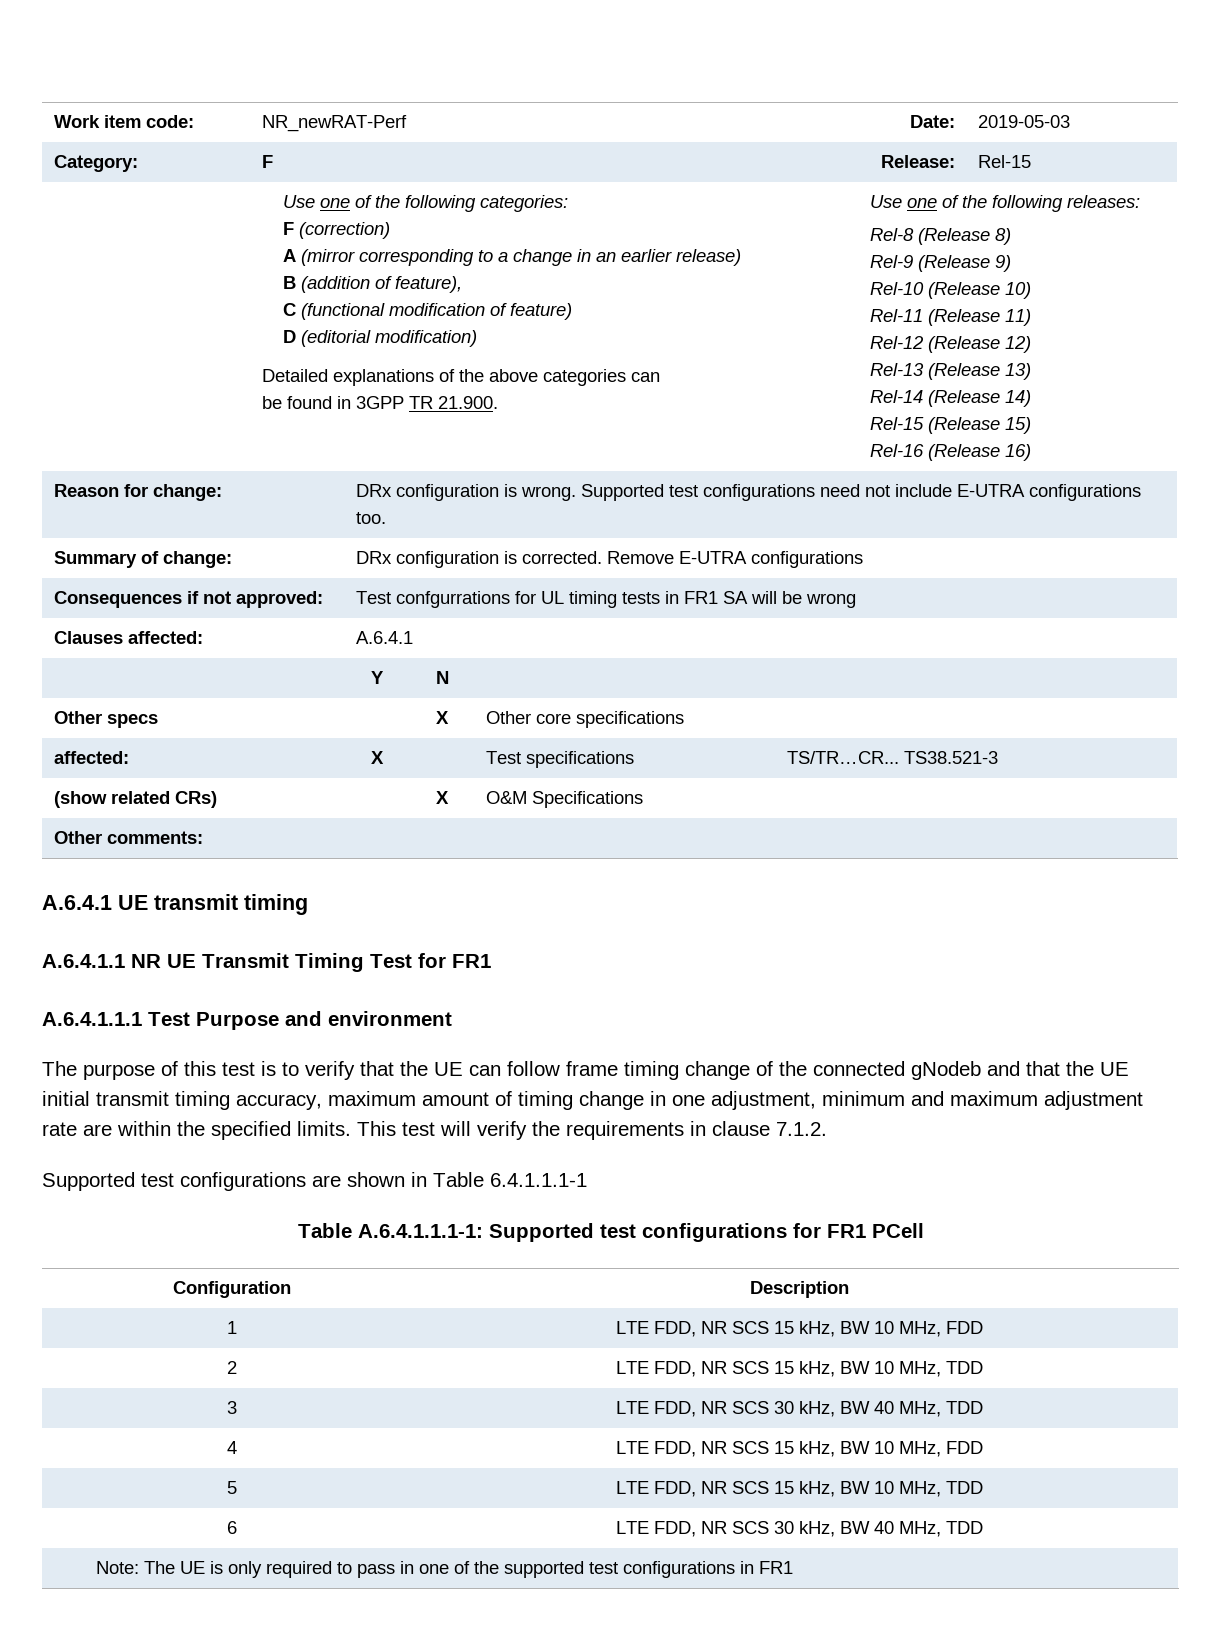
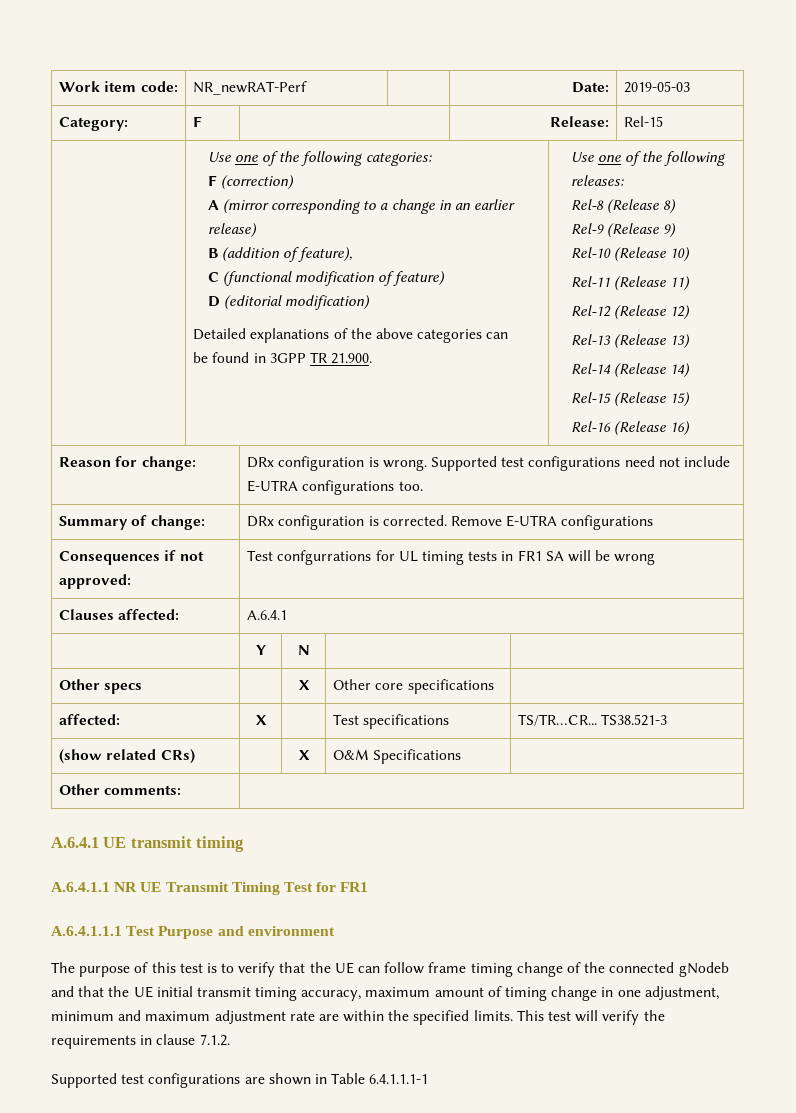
- Table A.6.4.1.1.1-1: Supported test configurations for FR1 PCell
- Configuration | Description
- 1 | LTE FDD, NR SCS 15 kHz, BW 10 MHz, FDD
- 2 | LTE FDD, NR SCS 15 kHz, BW 10 MHz, TDD
- 3 | LTE FDD, NR SCS 30 kHz, BW 40 MHz, TDD
- 4 | LTE FDD, NR SCS 15 kHz, BW 10 MHz, FDD
- 5 | LTE FDD, NR SCS 15 kHz, BW 10 MHz, TDD
- 6 | LTE FDD, NR SCS 30 kHz, BW 40 MHz, TDD
- Note: The UE is only required to pass in one of the supported test configurations in FR1

